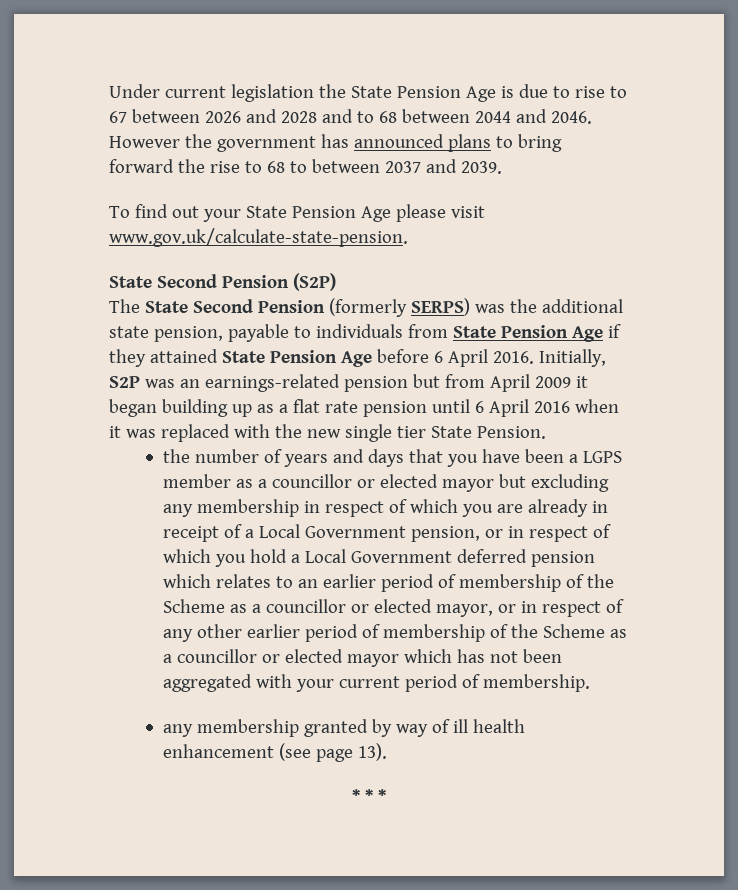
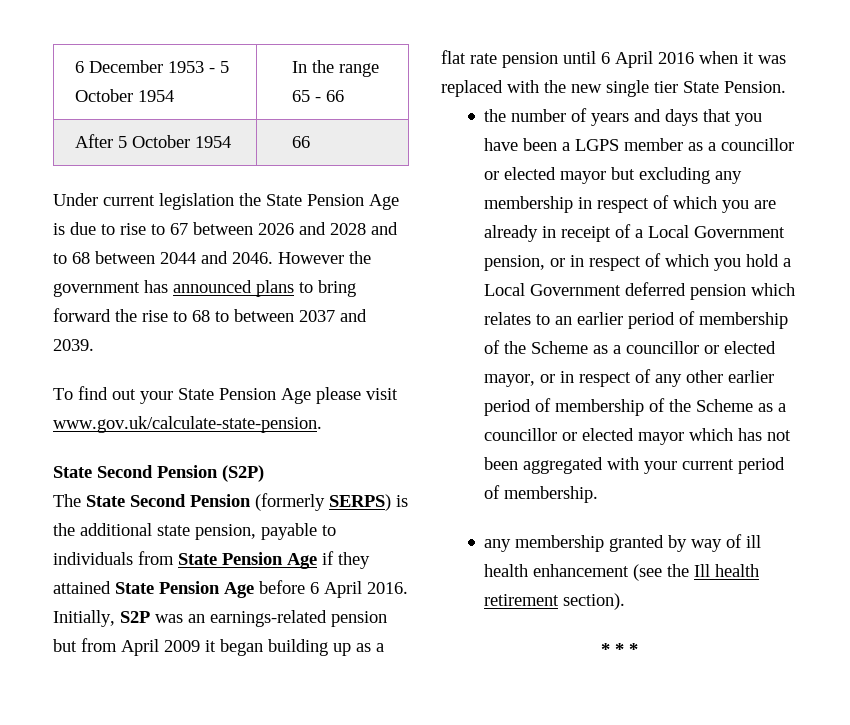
+ 6 December 1953 - 5 October 1954 | In the range 65 - 66
+ After 5 October 1954 | 66
- The State Second Pension (formerly SERPS) was the additional state pension, payable to individuals from State Pension Age if they attained State Pension Age before 6 April 2016.
+ The State Second Pension (formerly SERPS) is the additional state pension, payable to individuals from State Pension Age if they attained State Pension Age before 6 April 2016.
- any membership granted by way of ill health enhancement (see page 13).
+ any membership granted by way of ill health enhancement (see the Ill health retirement section).

